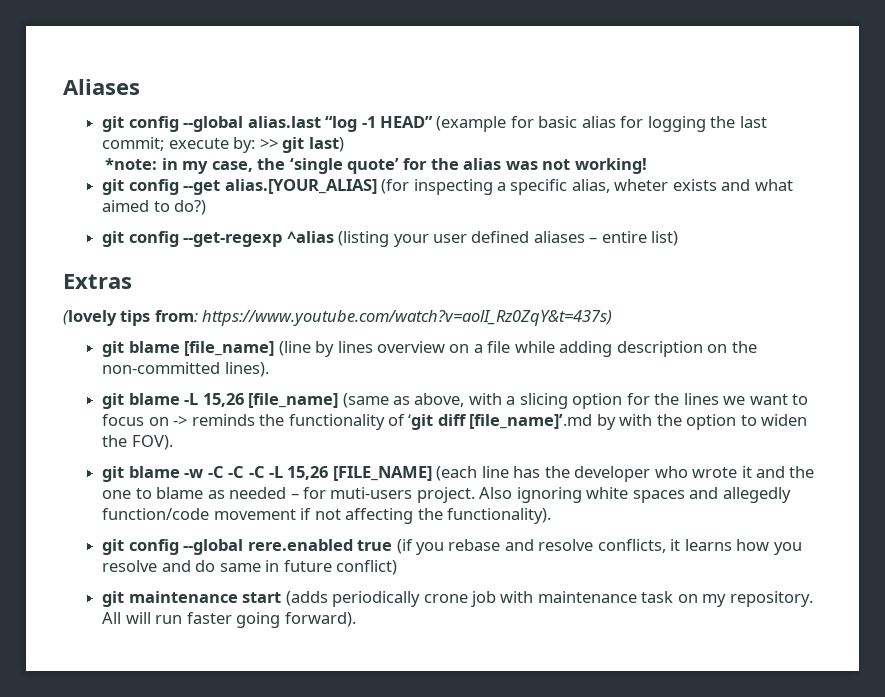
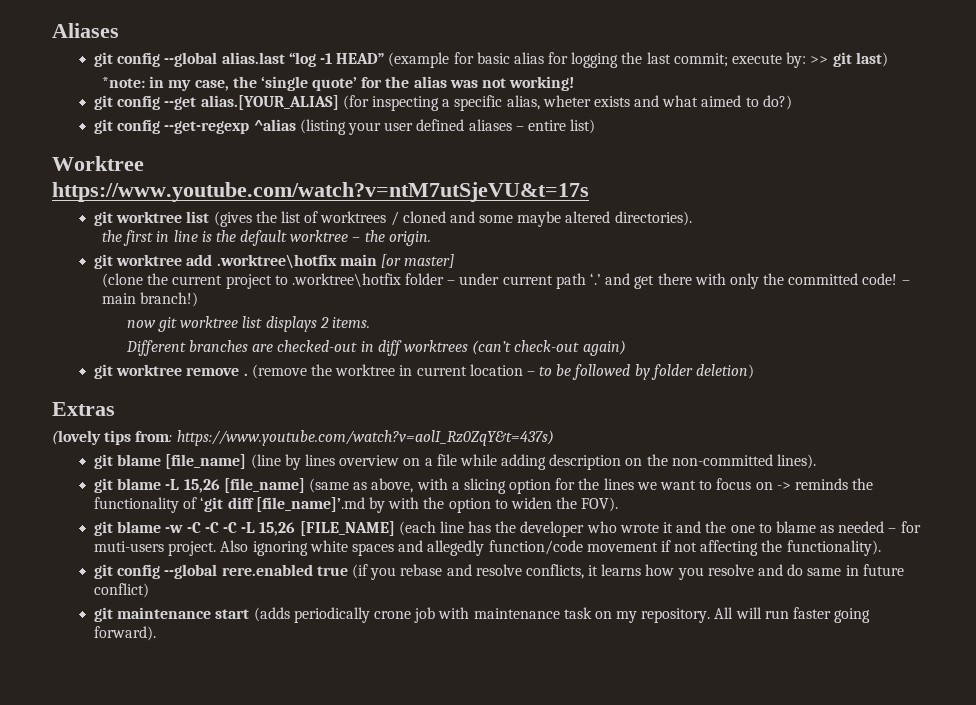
+ Worktree
+ https://www.youtube.com/watch?v=ntM7utSjeVU&t=17s
+ git worktree list (gives the list of worktrees / cloned and some maybe altered directories).
+ the first in line is the default worktree – the origin.
+ git worktree add .worktree\hotfix main [or master]
+ (clone the current project to .worktree\hotfix folder – under current path ‘.’ and get there with only the committed code! – main branch!)
+ now git worktree list displays 2 items.
+ Different branches are checked-out in diff worktrees (can’t check-out again)
+ git worktree remove . (remove the worktree in current location – to be followed by folder deletion)

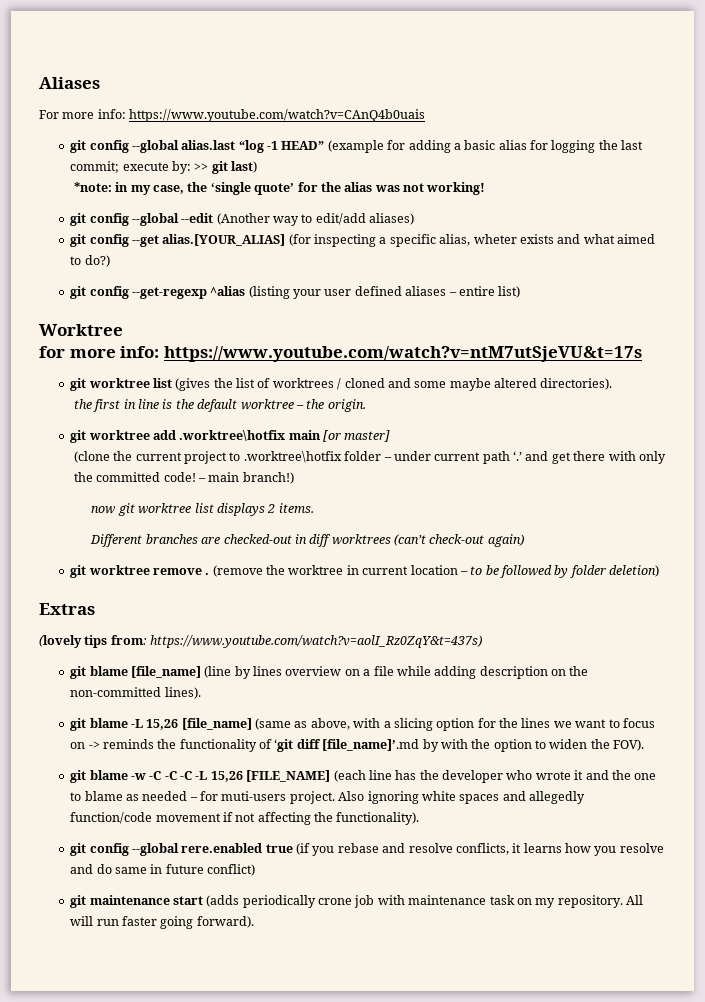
+ For more info: https://www.youtube.com/watch?v=CAnQ4b0uais
- git config --global alias.last “log -1 HEAD” (example for basic alias for logging the last commit; execute by: >> git last)
+ git config --global alias.last “log -1 HEAD” (example for adding a basic alias for logging the last commit; execute by: >> git last)
+ git config --global --edit (Another way to edit/add aliases)
- https://www.youtube.com/watch?v=ntM7utSjeVU&t=17s
+ for more info: https://www.youtube.com/watch?v=ntM7utSjeVU&t=17s

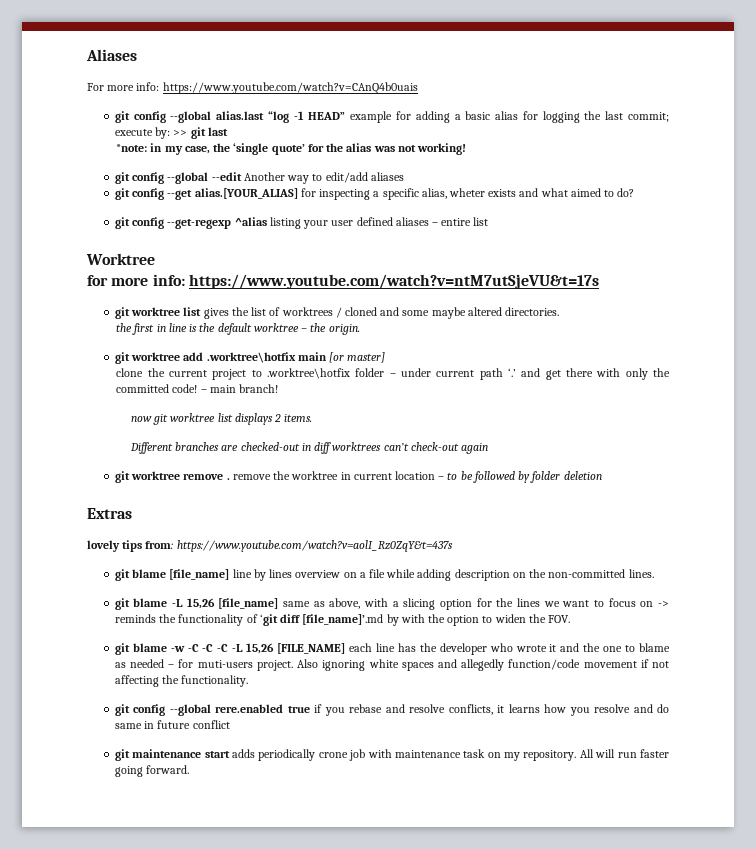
- git config --global alias.last “log -1 HEAD” (example for adding a basic alias for logging the last commit; execute by: >> git last)
+ git config --global alias.last “log -1 HEAD” example for adding a basic alias for logging the last commit; execute by: >> git last
- git config --global --edit (Another way to edit/add aliases)
+ git config --global --edit Another way to edit/add aliases
- git config --get alias.[YOUR_ALIAS] (for inspecting a specific alias, wheter exists and what aimed to do?)
+ git config --get alias.[YOUR_ALIAS] for inspecting a specific alias, wheter exists and what aimed to do?
- git config --get-regexp ^alias (listing your user defined aliases – entire list)
+ git config --get-regexp ^alias listing your user defined aliases – entire list
- git worktree list (gives the list of worktrees / cloned and some maybe altered directories).
+ git worktree list gives the list of worktrees / cloned and some maybe altered directories.
- (clone the current project to .worktree\hotfix folder – under current path ‘.’ and get there with only the committed code!
+ clone the current project to .worktree\hotfix folder – under current path ‘.’ and get there with only the committed code!
- – main branch!)
+ – main branch!
- Different branches are checked-out in diff worktrees (can’t check-out again)
+ Different branches are checked-out in diff worktrees can’t check-out again
- git worktree remove . (remove the worktree in current location – to be followed by folder deletion)
+ git worktree remove . remove the worktree in current location – to be followed by folder deletion
- (lovely tips from: https://www.youtube.com/watch?v=aolI_Rz0ZqY&t=437s)
+ lovely tips from: https://www.youtube.com/watch?v=aolI_Rz0ZqY&t=437s
- git blame [file_name] (line by lines overview on a file while adding description on the non-committed lines).
+ git blame [file_name] line by lines overview on a file while adding description on the non-committed lines.
- git blame -L 15,26 [file_name] (same as above, with a slicing option for the lines we want to focus on -> reminds the functionality of ‘git diff [file_name]’.md by with the option to widen the FOV).
+ git blame -L 15,26 [file_name] same as above, with a slicing option for the lines we want to focus on -> reminds the functionality of ‘git diff [file_name]’.md by with the option to widen the FOV.
- git blame -w -C -C -C -L 15,26 [FILE_NAME] (each line has the developer who wrote it and the one to blame as needed – for muti-users project.
+ git blame -w -C -C -C -L 15,26 [FILE_NAME] each line has the developer who wrote it and the one to blame as needed – for muti-users project.
- Also ignoring white spaces and allegedly function/code movement if not affecting the functionality).
+ Also ignoring white spaces and allegedly function/code movement if not affecting the functionality.
- git config --global rere.enabled true (if you rebase and resolve conflicts, it learns how you resolve and do same in future conflict)
+ git config --global rere.enabled true if you rebase and resolve conflicts, it learns how you resolve and do same in future conflict
- git maintenance start (adds periodically crone job with maintenance task on my repository.
+ git maintenance start adds periodically crone job with maintenance task on my repository.
- All will run faster going forward).
+ All will run faster going forward.

